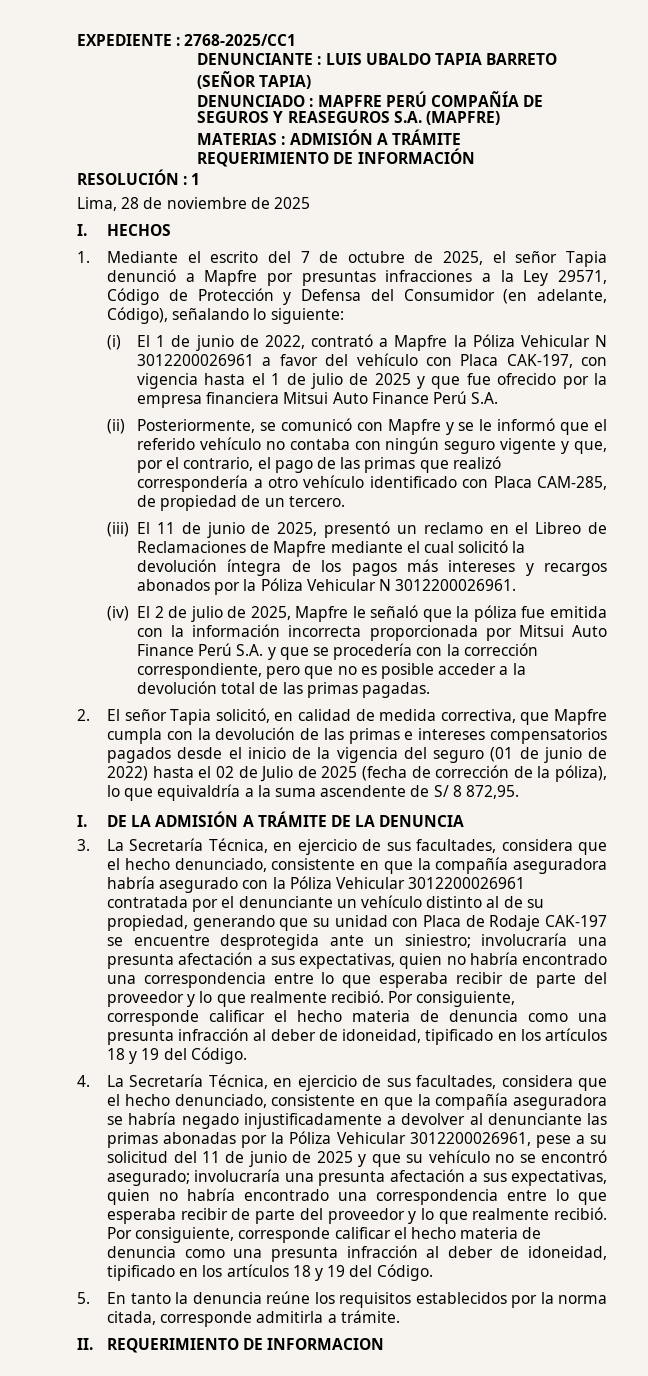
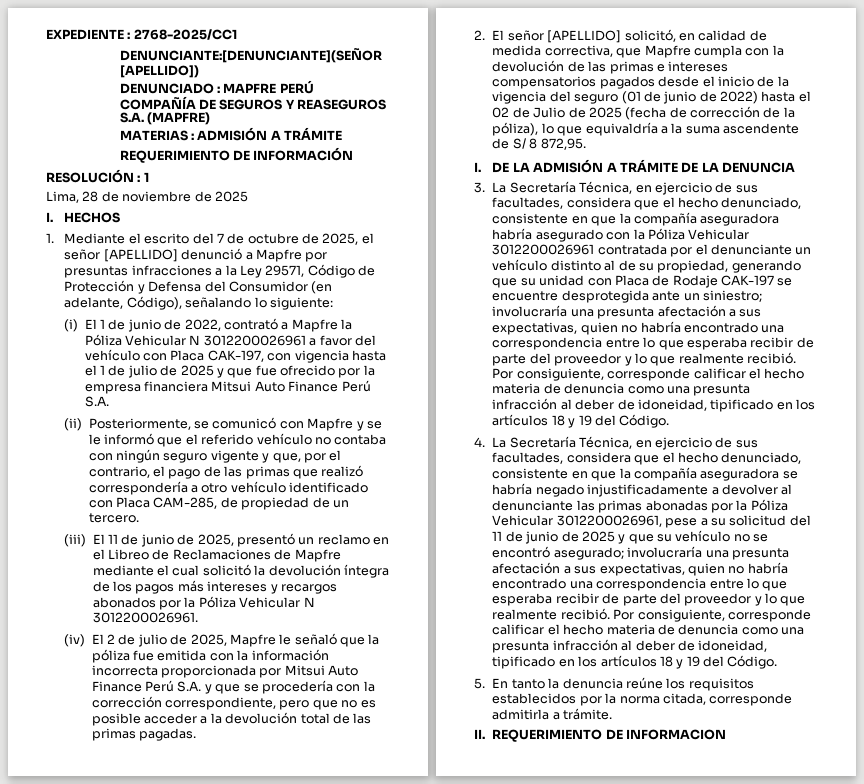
- DENUNCIANTE : LUIS UBALDO TAPIA BARRETO (SEÑOR TAPIA)
+ DENUNCIANTE:[DENUNCIANTE](SEÑOR [APELLIDO])
- 1. Mediante el escrito del 7 de octubre de 2025, el señor Tapia denunció a Mapfre por presuntas infracciones a la Ley 29571, Código de Protección y Defensa del Consumidor (en adelante, Código), señalando lo siguiente:
+ 1. Mediante el escrito del 7 de octubre de 2025, el señor [APELLIDO] denunció a Mapfre por presuntas infracciones a la Ley 29571, Código de Protección y Defensa del Consumidor (en adelante, Código), señalando lo siguiente:
- 2. El señor Tapia solicitó, en calidad de medida correctiva, que Mapfre cumpla con la devolución de las primas e intereses compensatorios pagados desde el inicio de la vigencia del seguro (01 de junio de 2022) hasta el 02 de Julio de 2025 (fecha de corrección de la póliza), lo que equivaldría a la suma ascendente de S/ 8 872,95.
+ 2. El señor [APELLIDO] solicitó, en calidad de medida correctiva, que Mapfre cumpla con la devolución de las primas e intereses compensatorios pagados desde el inicio de la vigencia del seguro (01 de junio de 2022) hasta el 02 de Julio de 2025 (fecha de corrección de la póliza), lo que equivaldría a la suma ascendente de S/ 8 872,95.

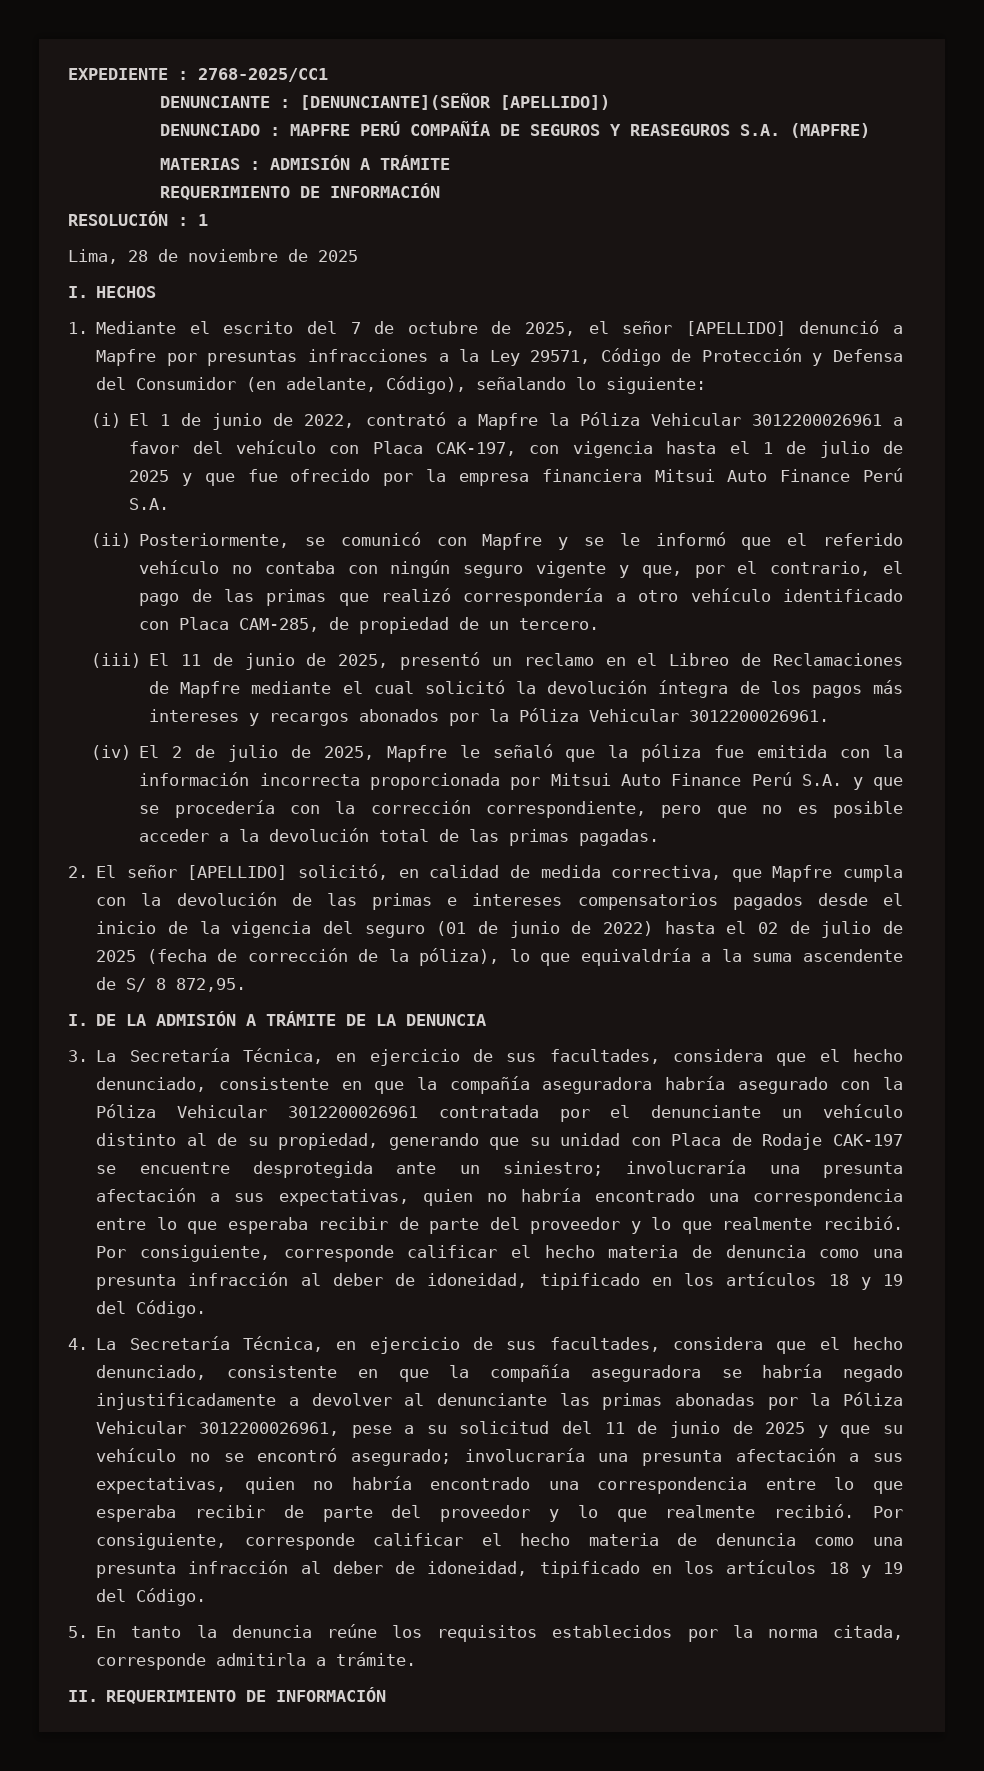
- DENUNCIANTE:[DENUNCIANTE](SEÑOR [APELLIDO])
+ DENUNCIANTE : [DENUNCIANTE](SEÑOR [APELLIDO])
- (i) El 1 de junio de 2022, contrató a Mapfre la Póliza Vehicular N 3012200026961 a favor del vehículo con Placa CAK-197, con vigencia hasta el 1 de julio de 2025 y que fue ofrecido por la empresa financiera Mitsui Auto Finance Perú S.A.
+ (i) El 1 de junio de 2022, contrató a Mapfre la Póliza Vehicular 3012200026961 a favor del vehículo con Placa CAK-197, con vigencia hasta el 1 de julio de 2025 y que fue ofrecido por la empresa financiera Mitsui Auto Finance Perú S.A.
- (iii) El 11 de junio de 2025, presentó un reclamo en el Libreo de Reclamaciones de Mapfre mediante el cual solicitó la devolución íntegra de los pagos más intereses y recargos abonados por la Póliza Vehicular N 3012200026961.
+ (iii) El 11 de junio de 2025, presentó un reclamo en el Libreo de Reclamaciones de Mapfre mediante el cual solicitó la devolución íntegra de los pagos más intereses y recargos abonados por la Póliza Vehicular 3012200026961.
- 2. El señor [APELLIDO] solicitó, en calidad de medida correctiva, que Mapfre cumpla con la devolución de las primas e intereses compensatorios pagados desde el inicio de la vigencia del seguro (01 de junio de 2022) hasta el 02 de Julio de 2025 (fecha de corrección de la póliza), lo que equivaldría a la suma ascendente de S/ 8 872,95.
+ 2. El señor [APELLIDO] solicitó, en calidad de medida correctiva, que Mapfre cumpla con la devolución de las primas e intereses compensatorios pagados desde el inicio de la vigencia del seguro (01 de junio de 2022) hasta el 02 de julio de 2025 (fecha de corrección de la póliza), lo que equivaldría a la suma ascendente de S/ 8 872,95.
- II. REQUERIMIENTO DE INFORMACION
+ II. REQUERIMIENTO DE INFORMACIÓN

